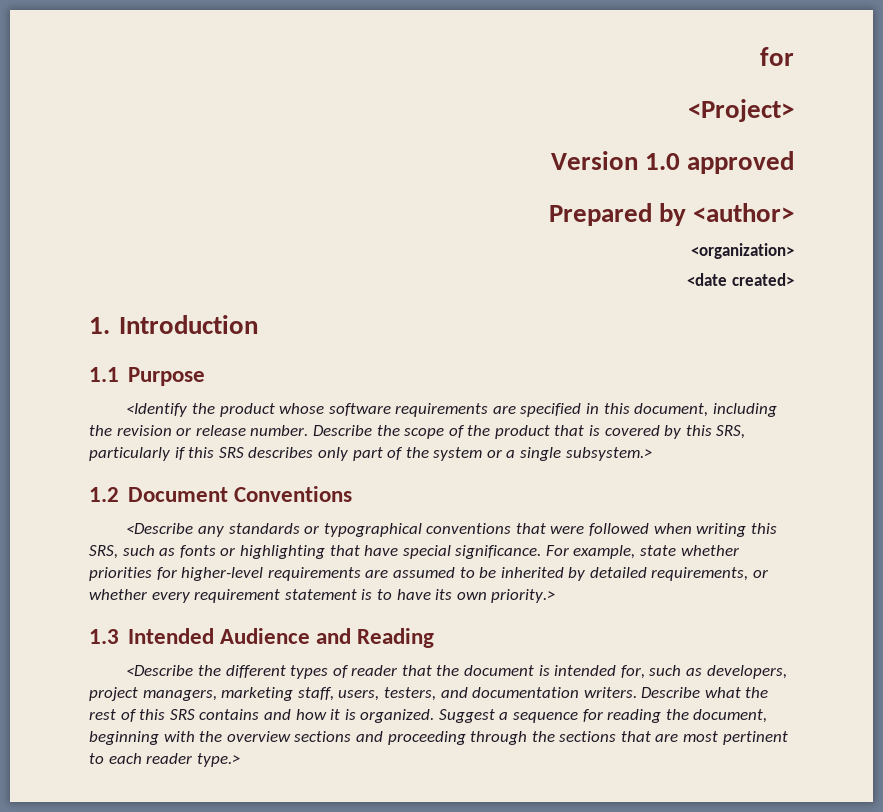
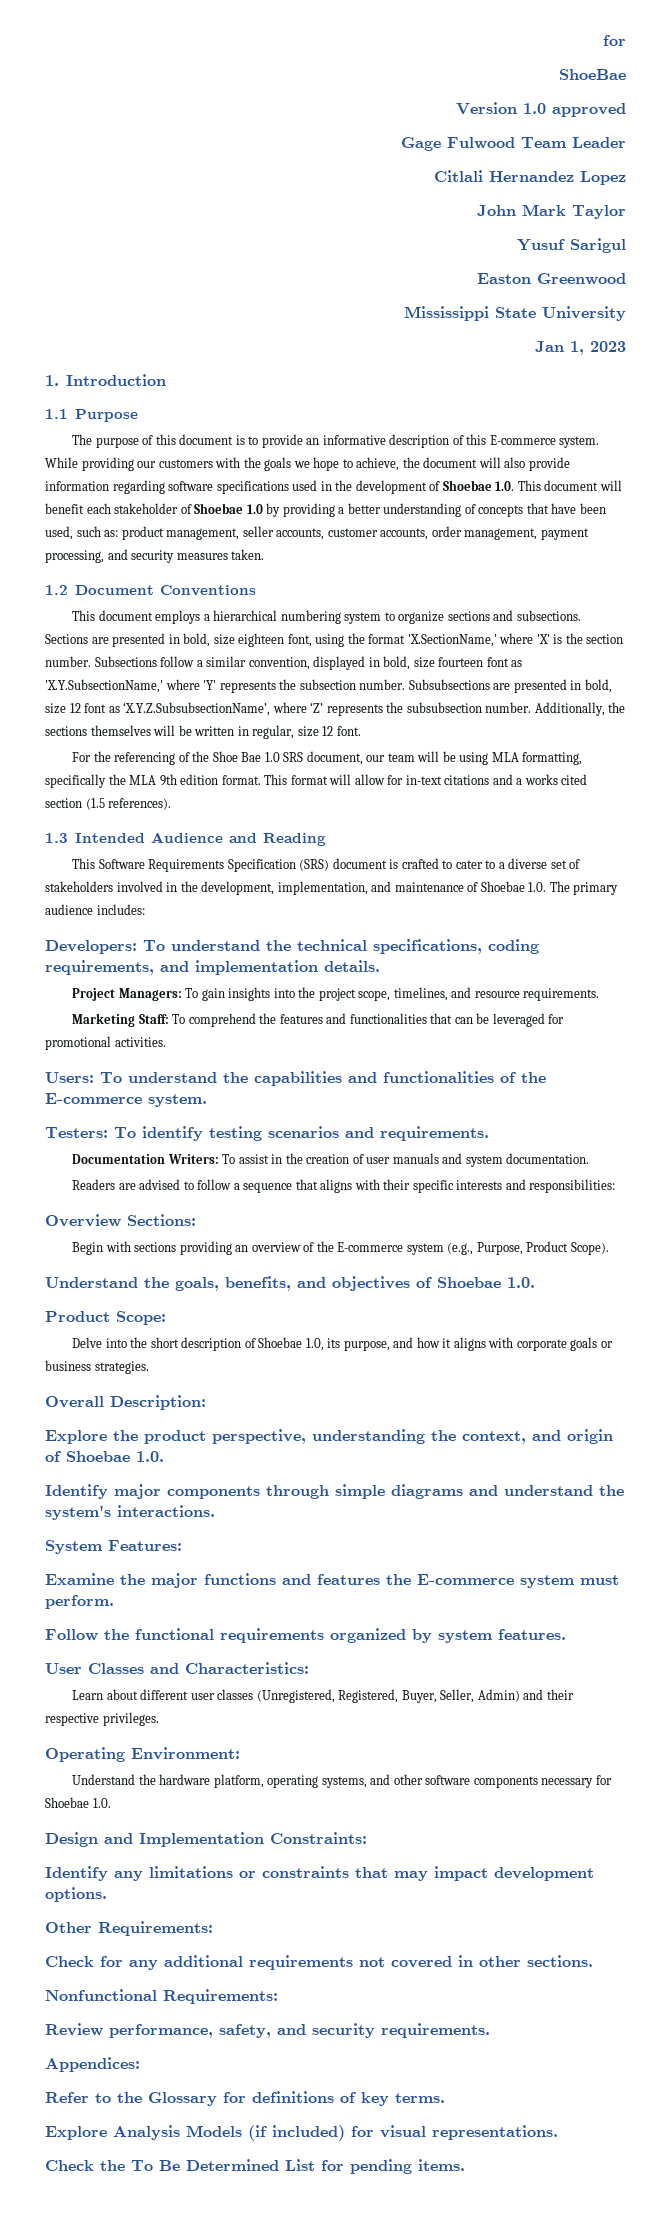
- <Project>
+ ShoeBae
- Prepared by <author>
- <organization>
- <date created>
+ Gage Fulwood Team Leader
+ Citlali Hernandez Lopez
+ John Mark Taylor
+ Yusuf Sarigul
+ Easton Greenwood
+ Mississippi State University
+ Jan 1, 2023
  1. Introduction
  1.1 Purpose
- <Identify the product whose software requirements are specified in this document, including the revision or release number. Describe the scope of the product that is covered by this SRS, particularly if this SRS describes only part of the system or a single subsystem.>
+ The purpose of this document is to provide an informative description of this E-commerce system. While providing our customers with the goals we hope to achieve, the document will also provide information regarding software specifications used in the development of Shoebae 1.0. This document will benefit each stakeholder of Shoebae 1.0 by providing a better understanding of concepts that have been used, such as: product management, seller accounts, customer accounts, order management, payment processing, and security measures taken.
  1.2 Document Conventions
- <Describe any standards or typographical conventions that were followed when writing this SRS, such as fonts or highlighting that have special significance. For example, state whether priorities for higher-level requirements are assumed to be inherited by detailed requirements, or whether every requirement statement is to have its own priority.>
+ This document employs a hierarchical numbering system to organize sections and subsections. Sections are presented in bold, size eighteen font, using the format 'X.SectionName,' where 'X' is the section number. Subsections follow a similar convention, displayed in bold, size fourteen font as 'X.Y.SubsectionName,' where 'Y' represents the subsection number. Subsubsections are presented in bold, size 12 font as ‘X.Y.Z.SubsubsectionName’, where ‘Z’ represents the subsubsection number. Additionally, the sections themselves will be written in regular, size 12 font.
+ For the referencing of the Shoe Bae 1.0 SRS document, our team will be using MLA formatting, specifically the MLA 9th edition format. This format will allow for in-text citations and a works cited section (1.5 references).
- <Describe the different types of reader that the document is intended for, such as developers, project managers, marketing staff, users, testers, and documentation writers. Describe what the rest of this SRS contains and how it is organized. Suggest a sequence for reading the document, beginning with the overview sections and proceeding through the sections that are most pertinent to each reader type.>
+ This Software Requirements Specification (SRS) document is crafted to cater to a diverse set of stakeholders involved in the development, implementation, and maintenance of Shoebae 1.0. The primary audience includes:
+ Developers: To understand the technical specifications, coding requirements, and implementation details.
+ Project Managers: To gain insights into the project scope, timelines, and resource requirements.
+ Marketing Staff: To comprehend the features and functionalities that can be leveraged for promotional activities.
+ Users: To understand the capabilities and functionalities of the E-commerce system.
+ Testers: To identify testing scenarios and requirements.
+ Documentation Writers: To assist in the creation of user manuals and system documentation.
+ Readers are advised to follow a sequence that aligns with their specific interests and responsibilities:
+ Overview Sections:
+ Begin with sections providing an overview of the E-commerce system (e.g., Purpose, Product Scope).
+ Understand the goals, benefits, and objectives of Shoebae 1.0.
+ Product Scope:
+ Delve into the short description of Shoebae 1.0, its purpose, and how it aligns with corporate goals or business strategies.
+ Overall Description:
+ Explore the product perspective, understanding the context, and origin of Shoebae 1.0.
+ Identify major components through simple diagrams and understand the system's interactions.
+ System Features:
+ Examine the major functions and features the E-commerce system must perform.
+ Follow the functional requirements organized by system features.
+ User Classes and Characteristics:
+ Learn about different user classes (Unregistered, Registered, Buyer, Seller, Admin) and their respective privileges.
+ Operating Environment:
+ Understand the hardware platform, operating systems, and other software components necessary for Shoebae 1.0.
+ Design and Implementation Constraints:
+ Identify any limitations or constraints that may impact development options.
+ Other Requirements:
+ Check for any additional requirements not covered in other sections.
+ Nonfunctional Requirements:
+ Review performance, safety, and security requirements.
+ Appendices:
+ Refer to the Glossary for definitions of key terms.
+ Explore Analysis Models (if included) for visual representations.
+ Check the To Be Determined List for pending items.

